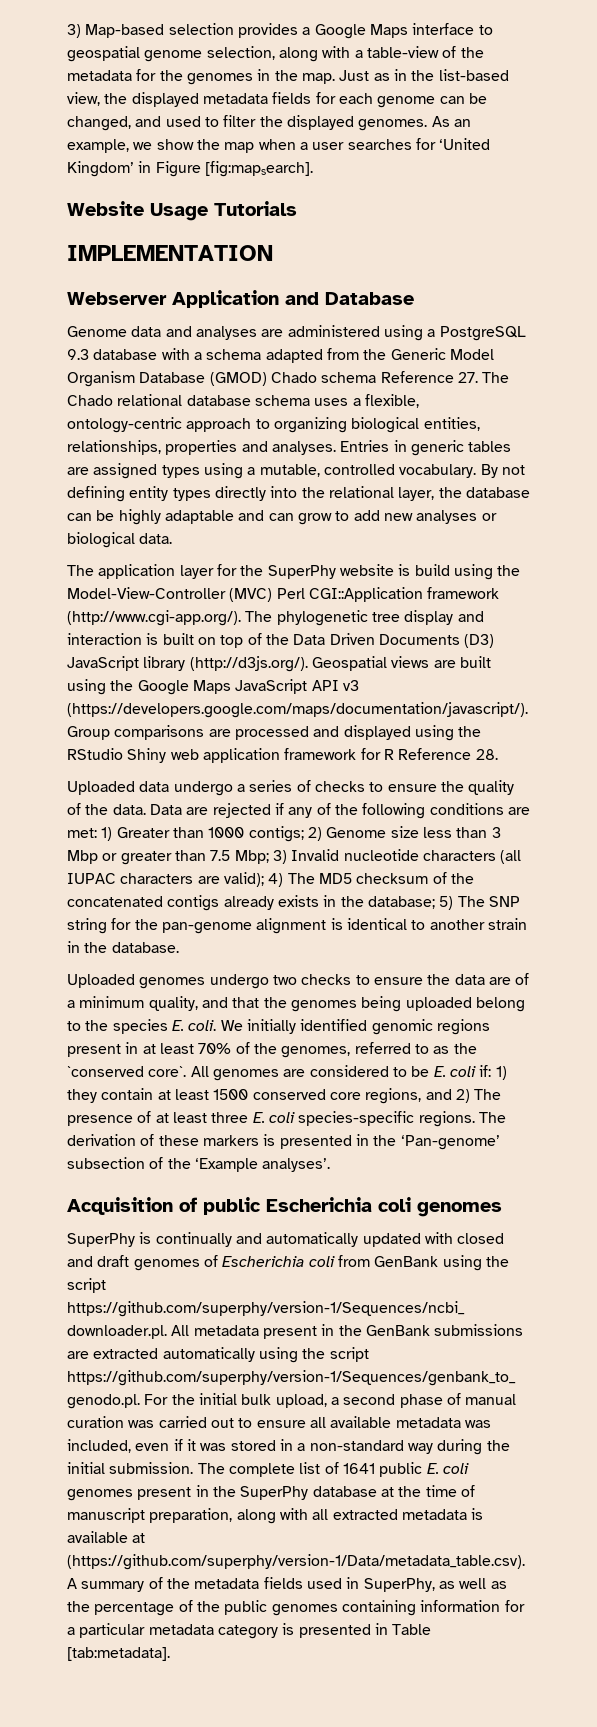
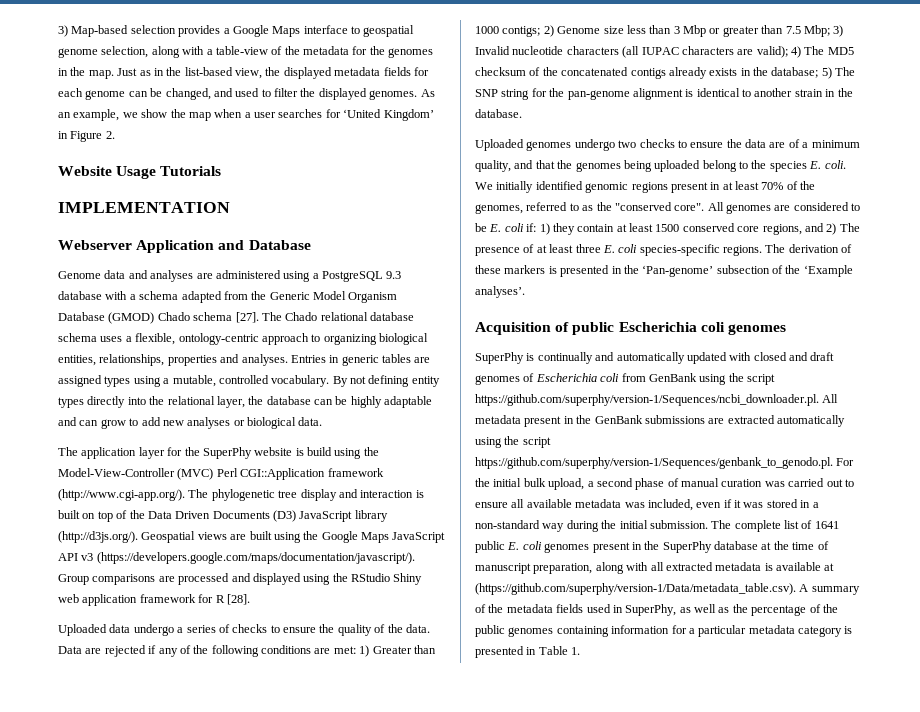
- As an example, we show the map when a user searches for ‘United Kingdom’ in Figure [fig:mapsearch].
+ As an example, we show the map when a user searches for ‘United Kingdom’ in Figure 2.
- Genome data and analyses are administered using a PostgreSQL 9.3 database with a schema adapted from the Generic Model Organism Database (GMOD) Chado schema Reference 27. The Chado relational database schema uses a flexible, ontology-centric approach to organizing biological entities, relationships, properties and analyses.
+ Genome data and analyses are administered using a PostgreSQL 9.3 database with a schema adapted from the Generic Model Organism Database (GMOD) Chado schema [27]. The Chado relational database schema uses a flexible, ontology-centric approach to organizing biological entities, relationships, properties and analyses.
- The application layer for the SuperPhy website is build using the Model-View-Controller (MVC) Perl CGI::Application framework (http://www.cgi-app.org/). The phylogenetic tree display and interaction is built on top of the Data Driven Documents (D3) JavaScript library (http://d3js.org/). Geospatial views are built using the Google Maps JavaScript API v3 (https://developers.google.com/maps/documentation/javascript/). Group comparisons are processed and displayed using the RStudio Shiny web application framework for R Reference 28.
+ The application layer for the SuperPhy website is build using the Model-View-Controller (MVC) Perl CGI::Application framework (http://www.cgi-app.org/). The phylogenetic tree display and interaction is built on top of the Data Driven Documents (D3) JavaScript library (http://d3js.org/). Geospatial views are built using the Google Maps JavaScript API v3 (https://developers.google.com/maps/documentation/javascript/). Group comparisons are processed and displayed using the RStudio Shiny web application framework for R [28].
- We initially identified genomic regions present in at least 70% of the genomes, referred to as the `conserved core`.
+ We initially identified genomic regions present in at least 70% of the genomes, referred to as the "conserved core".
- The complete list of 1641 public E. coli genomes present in the SuperPhy database at the time of manuscript preparation, along with all extracted metadata is available at (https://github.com/superphy/version-1/Data/metadata_table.csv). A summary of the metadata fields used in SuperPhy, as well as the percentage of the public genomes containing information for a particular metadata category is presented in Table [tab:metadata].
+ The complete list of 1641 public E. coli genomes present in the SuperPhy database at the time of manuscript preparation, along with all extracted metadata is available at (https://github.com/superphy/version-1/Data/metadata_table.csv). A summary of the metadata fields used in SuperPhy, as well as the percentage of the public genomes containing information for a particular metadata category is presented in Table 1.

